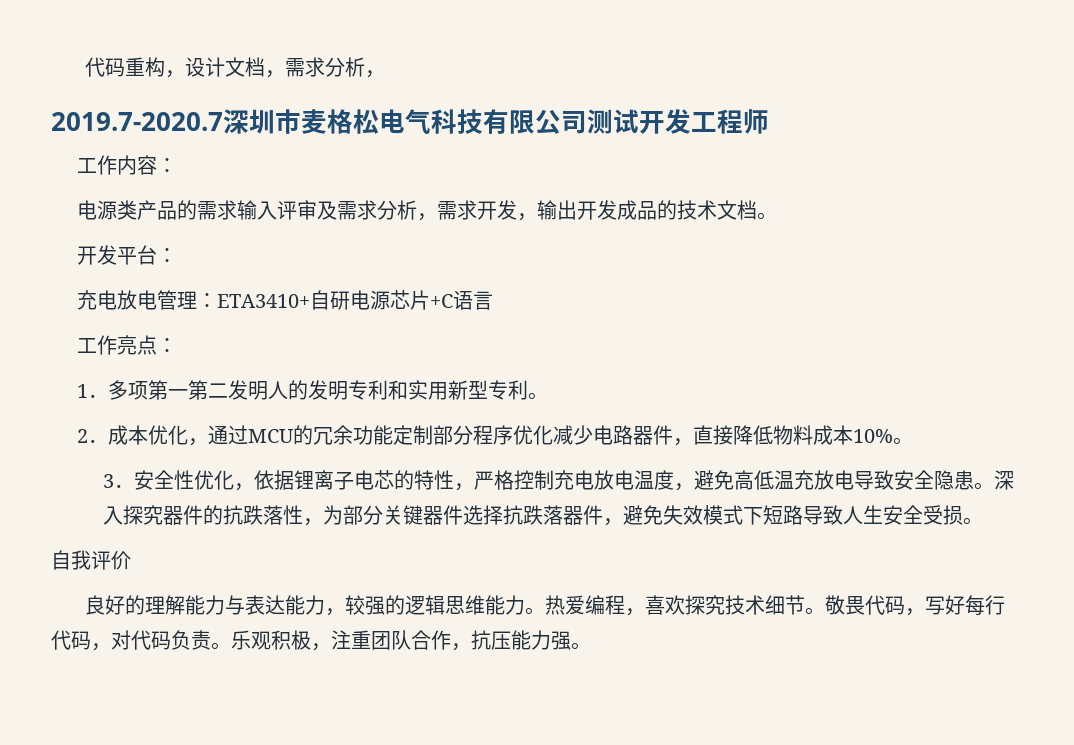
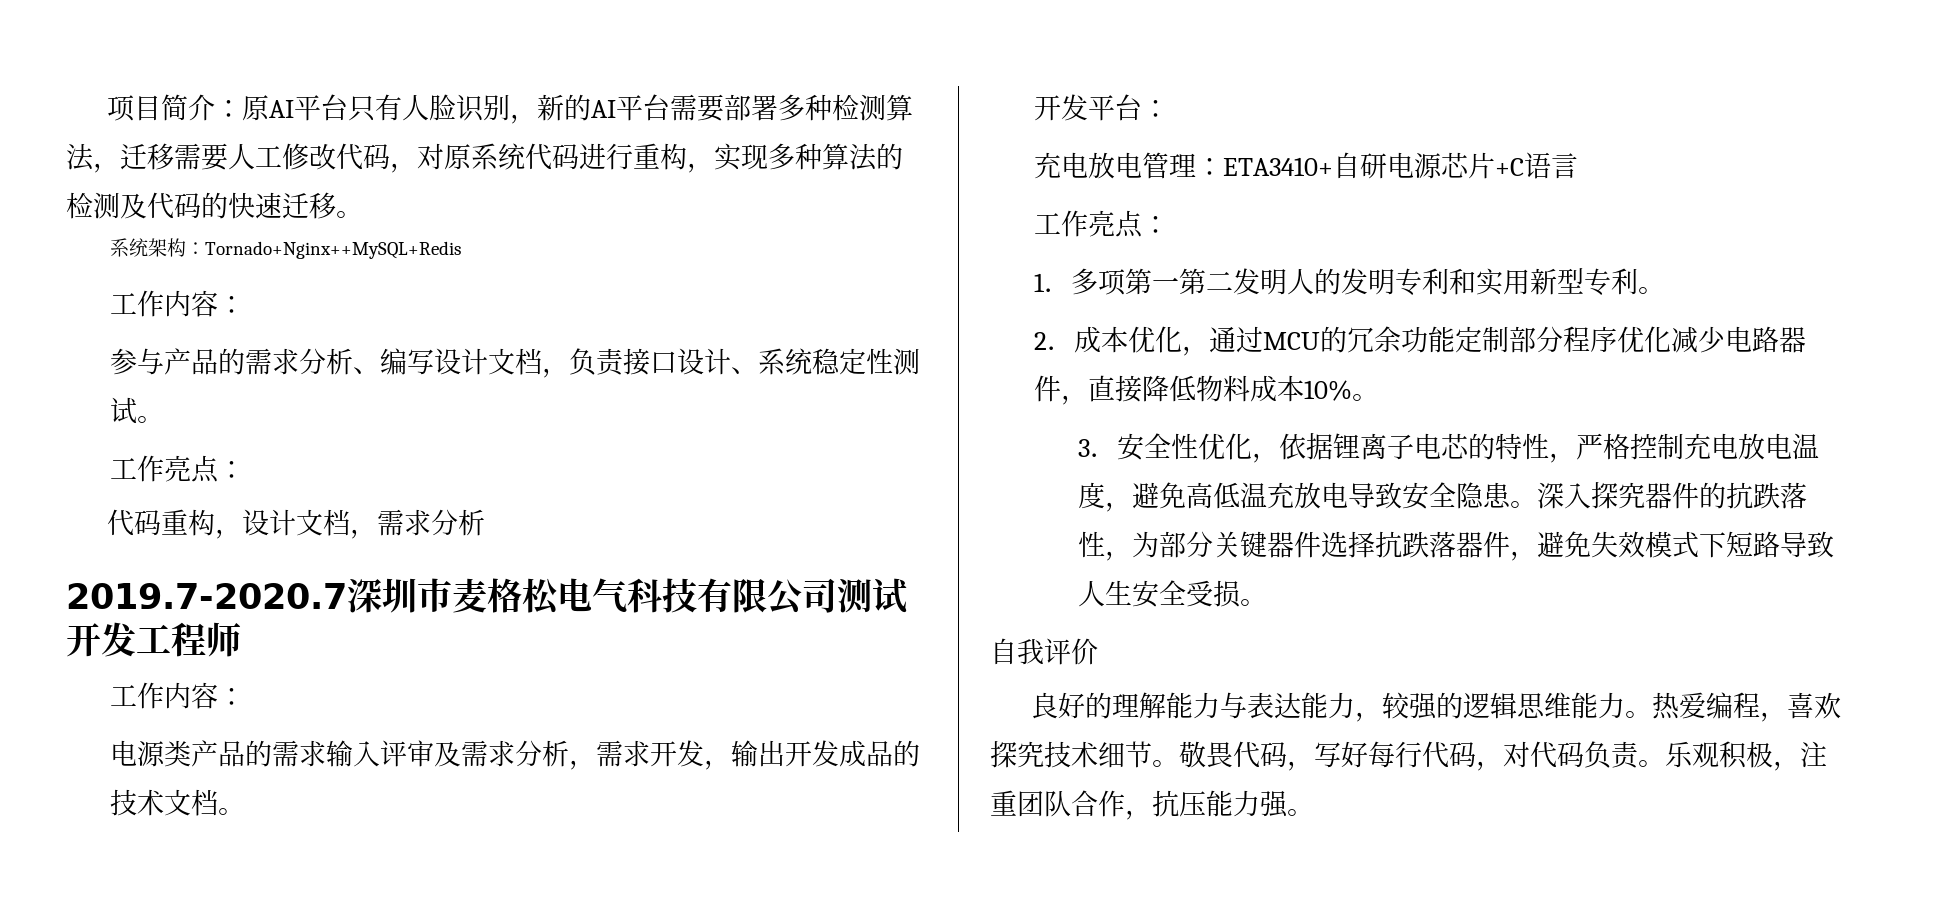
+ 项目简介：原AI平台只有人脸识别，新的AI平台需要部署多种检测算法，迁移需要人工修改代码，对原系统代码进行重构，实现多种算法的检测及代码的快速迁移。
+ 系统架构：Tornado+Nginx++MySQL+Redis
+ 工作内容：
+ 参与产品的需求分析、编写设计文档，负责接口设计、系统稳定性测试。
+ 工作亮点：
- 代码重构，设计文档，需求分析，
+ 代码重构，设计文档，需求分析

